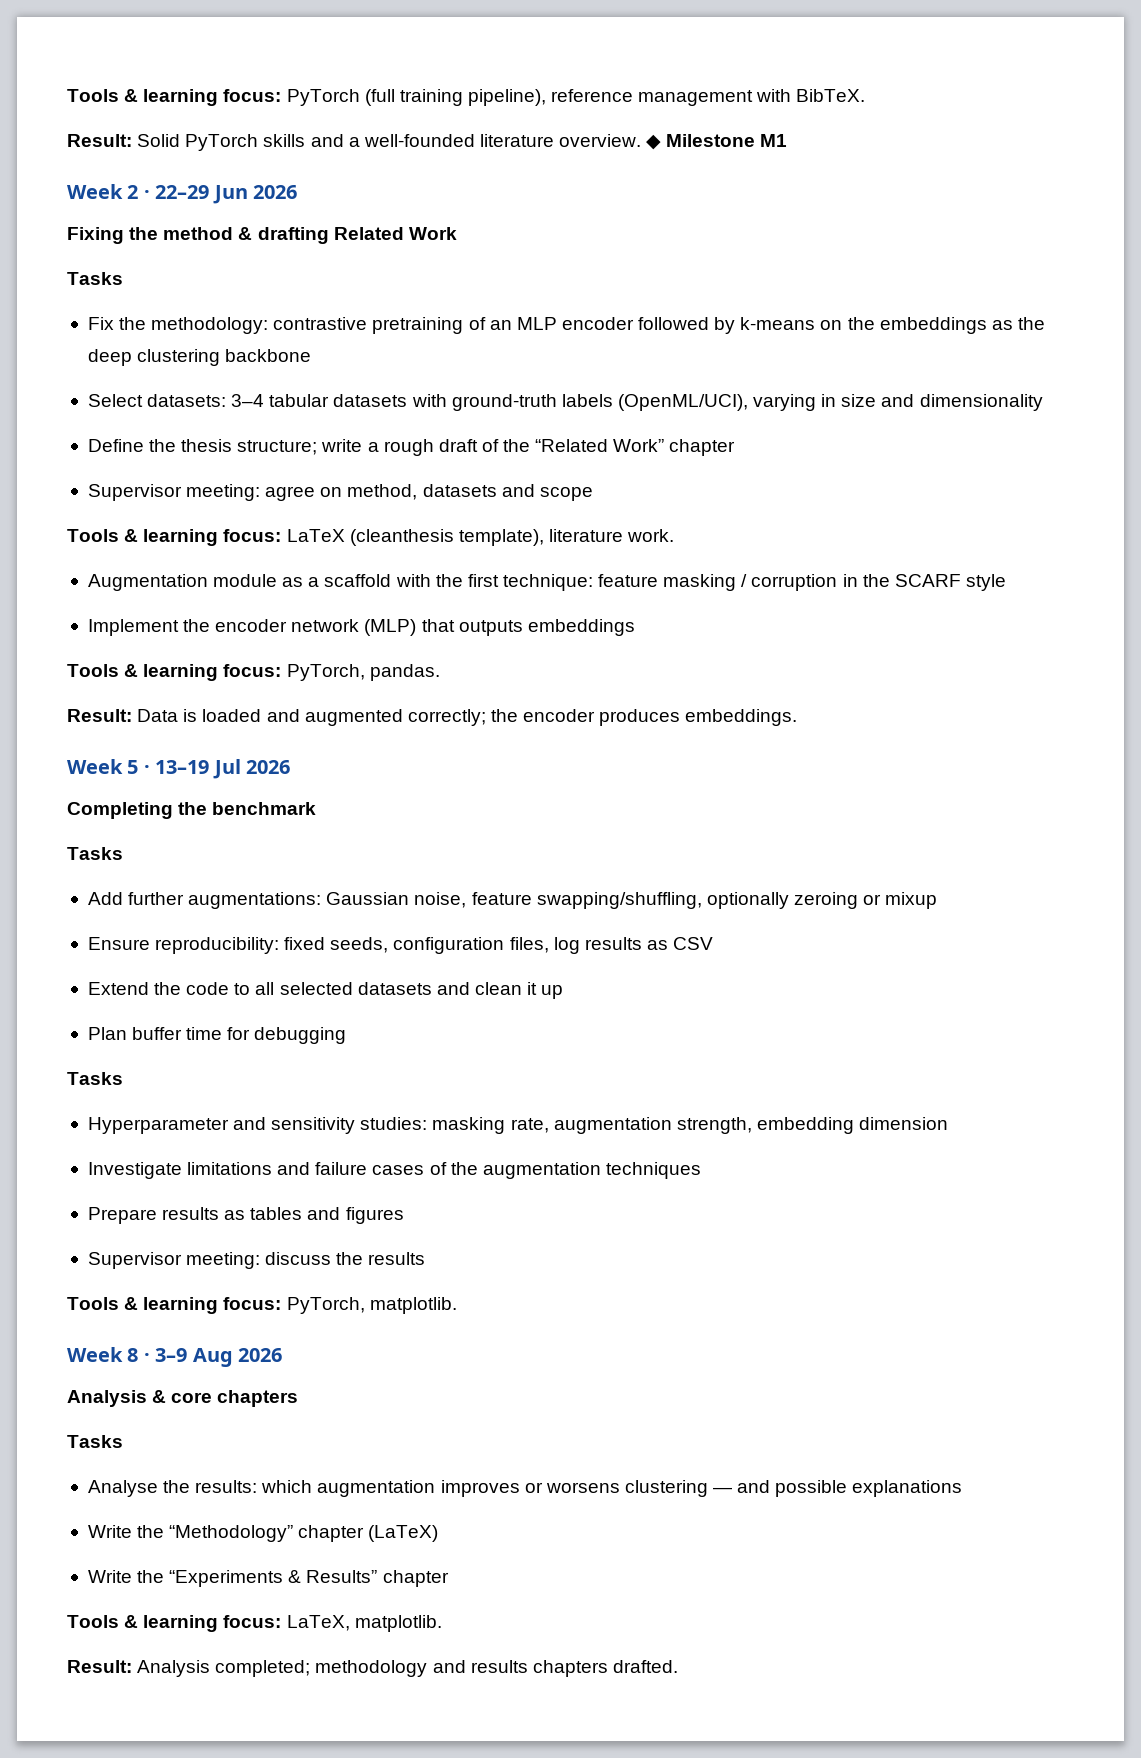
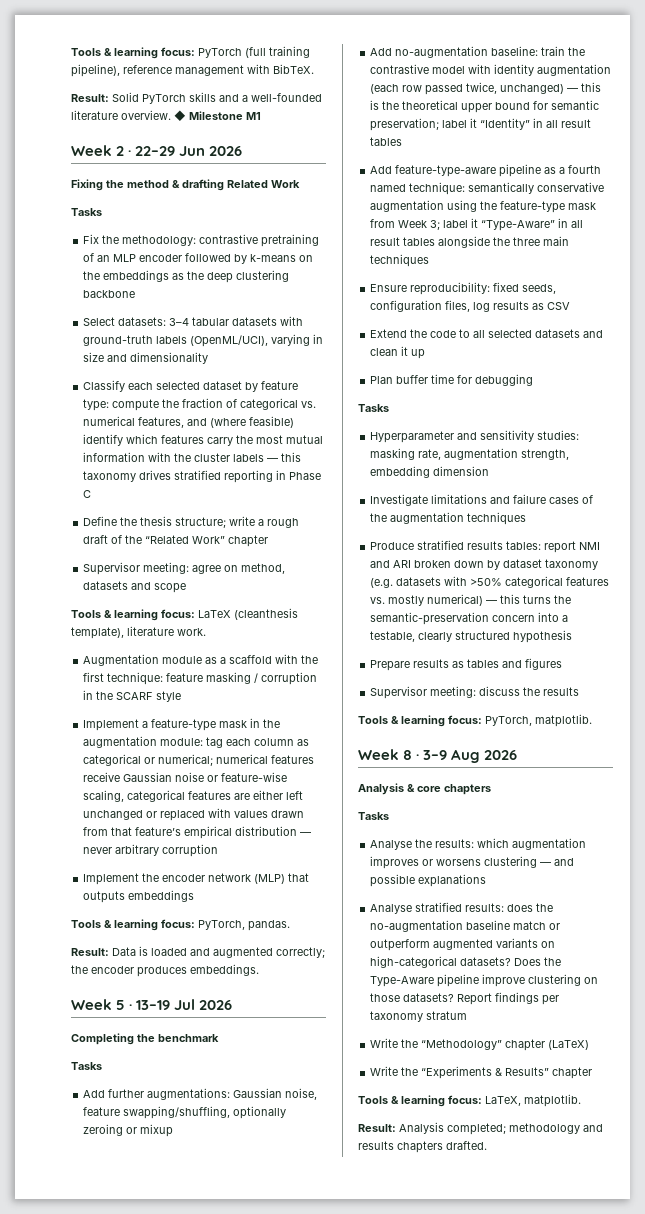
+ Classify each selected dataset by feature type: compute the fraction of categorical vs. numerical features, and (where feasible) identify which features carry the most mutual information with the cluster labels — this taxonomy drives stratified reporting in Phase C
+ Implement a feature-type mask in the augmentation module: tag each column as categorical or numerical; numerical features receive Gaussian noise or feature-wise scaling, categorical features are either left unchanged or replaced with values drawn from that feature’s empirical distribution — never arbitrary corruption
+ Add no-augmentation baseline: train the contrastive model with identity augmentation (each row passed twice, unchanged) — this is the theoretical upper bound for semantic preservation; label it “Identity” in all result tables
+ Add feature-type-aware pipeline as a fourth named technique: semantically conservative augmentation using the feature-type mask from Week 3; label it “Type-Aware” in all result tables alongside the three main techniques
+ Produce stratified results tables: report NMI and ARI broken down by dataset taxonomy (e.g. datasets with >50% categorical features vs. mostly numerical) — this turns the semantic-preservation concern into a testable, clearly structured hypothesis
+ Analyse stratified results: does the no-augmentation baseline match or outperform augmented variants on high-categorical datasets? Does the Type-Aware pipeline improve clustering on those datasets? Report findings per taxonomy stratum

